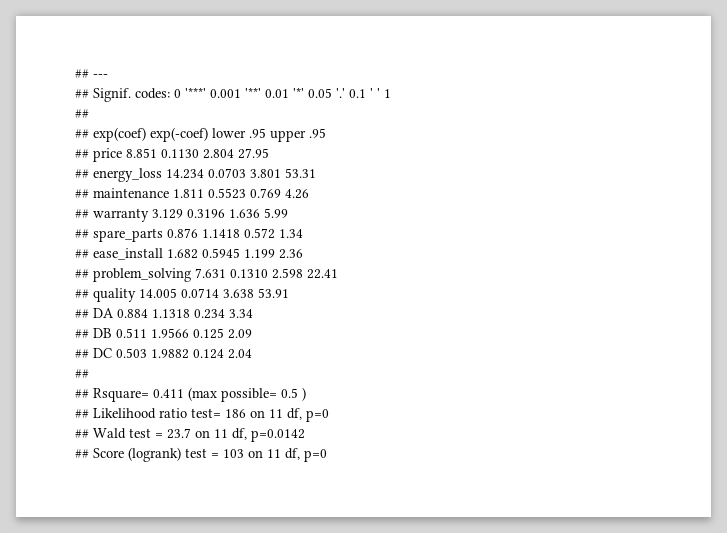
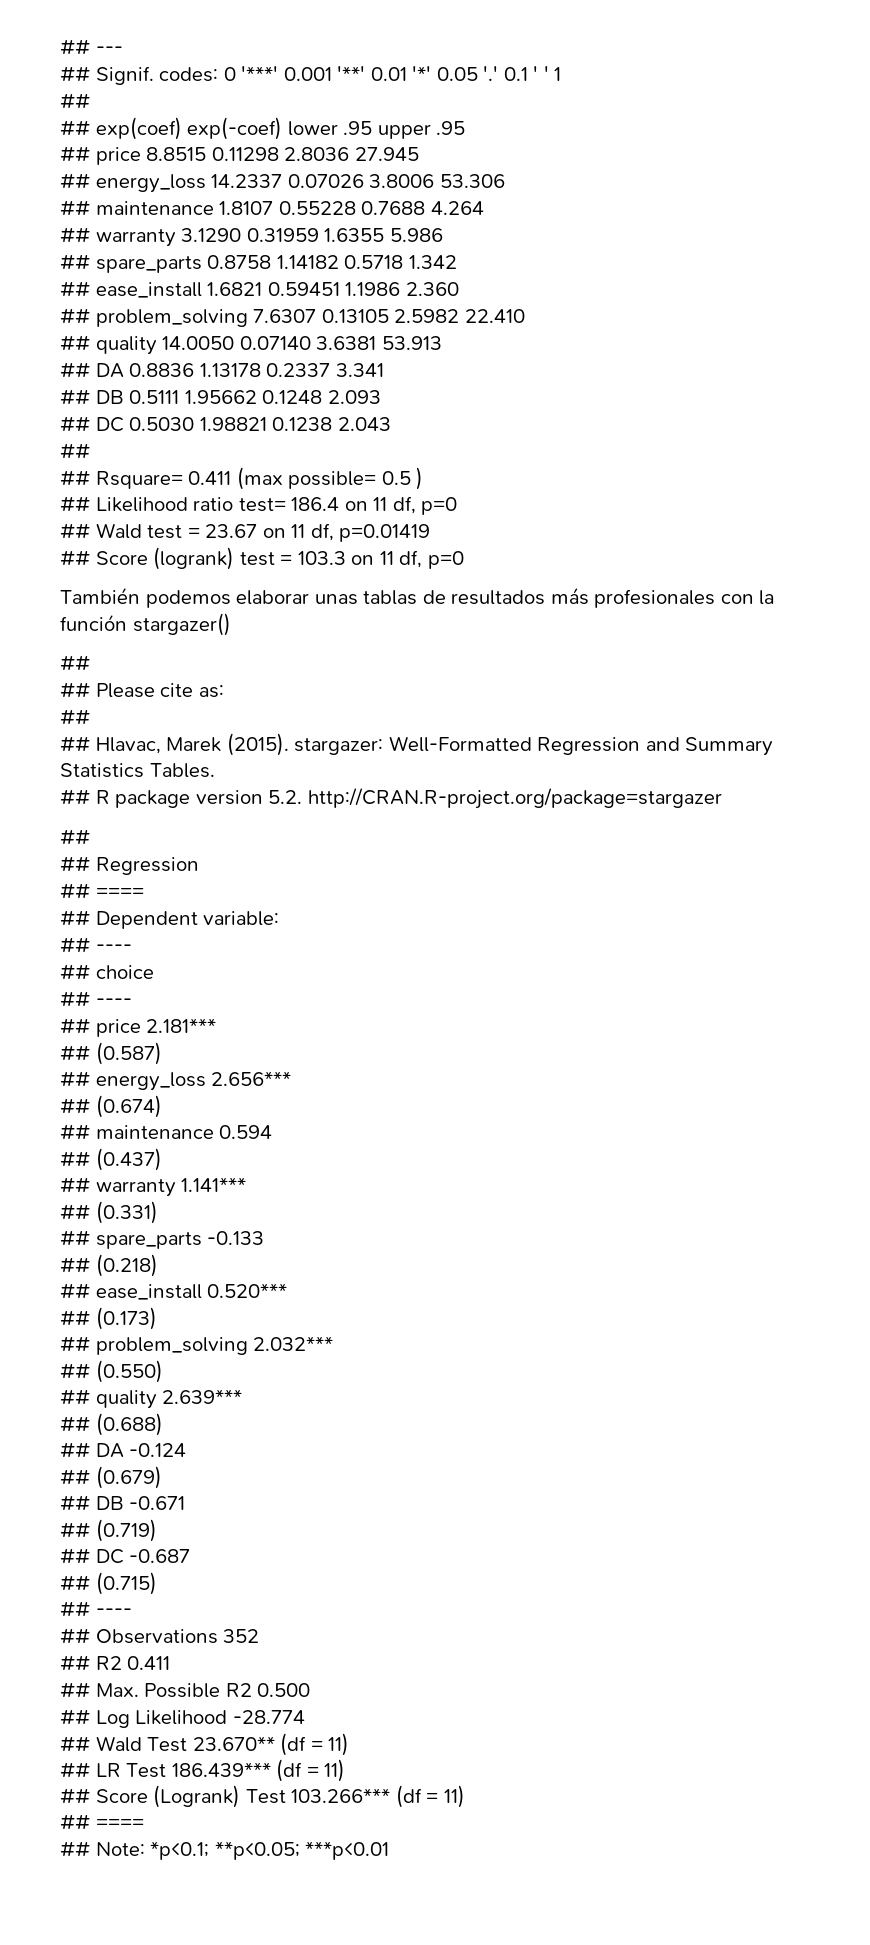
- ## price 8.851 0.1130 2.804 27.95
- ## energy_loss 14.234 0.0703 3.801 53.31
- ## maintenance 1.811 0.5523 0.769 4.26
- ## warranty 3.129 0.3196 1.636 5.99
- ## spare_parts 0.876 1.1418 0.572 1.34
- ## ease_install 1.682 0.5945 1.199 2.36
- ## problem_solving 7.631 0.1310 2.598 22.41
- ## quality 14.005 0.0714 3.638 53.91
- ## DA 0.884 1.1318 0.234 3.34
- ## DB 0.511 1.9566 0.125 2.09
- ## DC 0.503 1.9882 0.124 2.04
+ ## price 8.8515 0.11298 2.8036 27.945
+ ## energy_loss 14.2337 0.07026 3.8006 53.306
+ ## maintenance 1.8107 0.55228 0.7688 4.264
+ ## warranty 3.1290 0.31959 1.6355 5.986
+ ## spare_parts 0.8758 1.14182 0.5718 1.342
+ ## ease_install 1.6821 0.59451 1.1986 2.360
+ ## problem_solving 7.6307 0.13105 2.5982 22.410
+ ## quality 14.0050 0.07140 3.6381 53.913
+ ## DA 0.8836 1.13178 0.2337 3.341
+ ## DB 0.5111 1.95662 0.1248 2.093
+ ## DC 0.5030 1.98821 0.1238 2.043
- ## Likelihood ratio test= 186 on 11 df, p=0
+ ## Likelihood ratio test= 186.4 on 11 df, p=0
- ## Wald test = 23.7 on 11 df, p=0.0142
+ ## Wald test = 23.67 on 11 df, p=0.01419
- ## Score (logrank) test = 103 on 11 df, p=0
+ ## Score (logrank) test = 103.3 on 11 df, p=0
+ También podemos elaborar unas tablas de resultados más profesionales con la función stargazer()
+ ##
+ ## Please cite as:
+ ##
+ ## Hlavac, Marek (2015). stargazer: Well-Formatted Regression and Summary Statistics Tables.
+ ## R package version 5.2. http://CRAN.R-project.org/package=stargazer
+ ##
+ ## Regression
+ ## ====
+ ## Dependent variable:
+ ## ----
+ ## choice
+ ## ----
+ ## price 2.181***
+ ## (0.587)
+ ## energy_loss 2.656***
+ ## (0.674)
+ ## maintenance 0.594
+ ## (0.437)
+ ## warranty 1.141***
+ ## (0.331)
+ ## spare_parts -0.133
+ ## (0.218)
+ ## ease_install 0.520***
+ ## (0.173)
+ ## problem_solving 2.032***
+ ## (0.550)
+ ## quality 2.639***
+ ## (0.688)
+ ## DA -0.124
+ ## (0.679)
+ ## DB -0.671
+ ## (0.719)
+ ## DC -0.687
+ ## (0.715)
+ ## ----
+ ## Observations 352
+ ## R2 0.411
+ ## Max. Possible R2 0.500
+ ## Log Likelihood -28.774
+ ## Wald Test 23.670** (df = 11)
+ ## LR Test 186.439*** (df = 11)
+ ## Score (Logrank) Test 103.266*** (df = 11)
+ ## ====
+ ## Note: *p<0.1; **p<0.05; ***p<0.01

